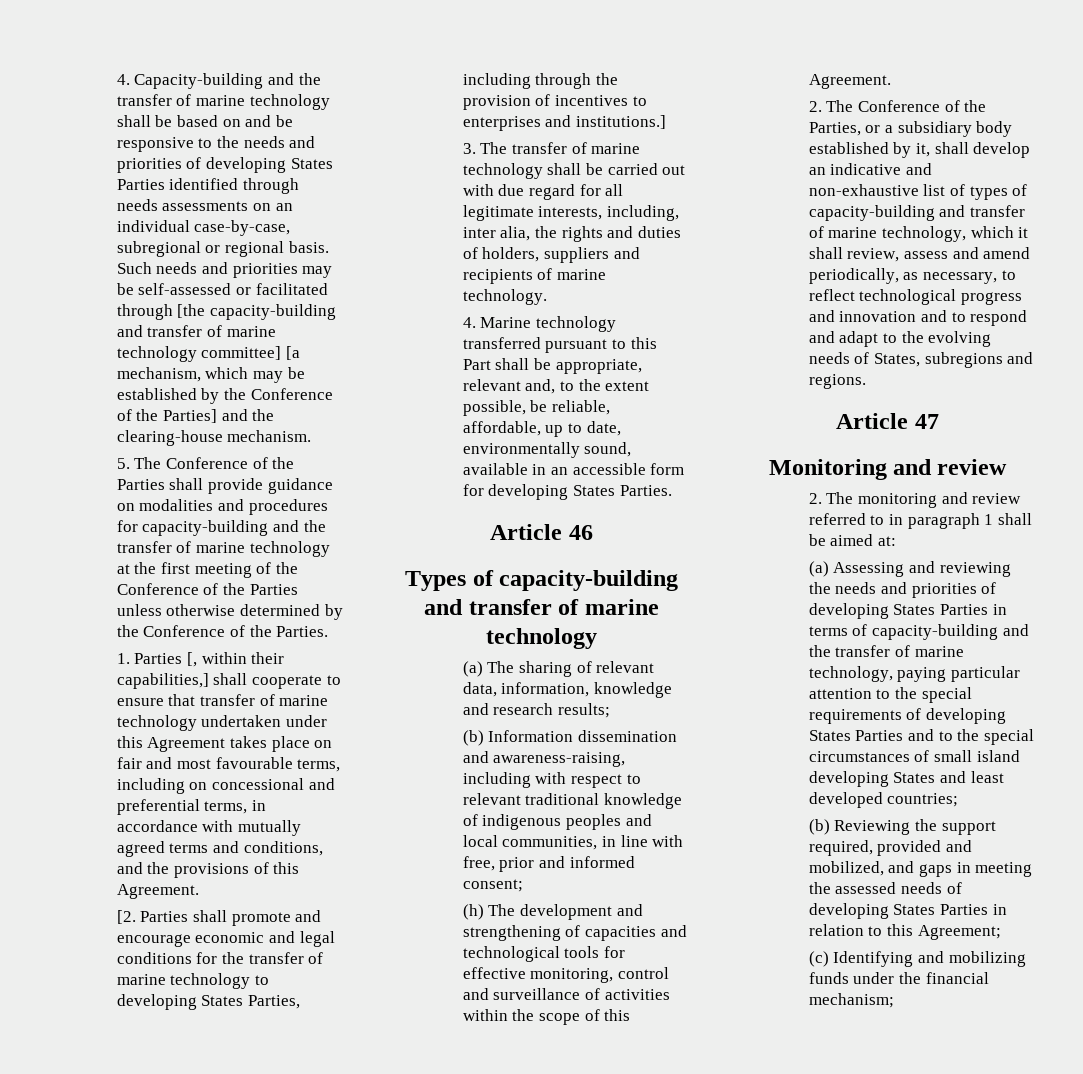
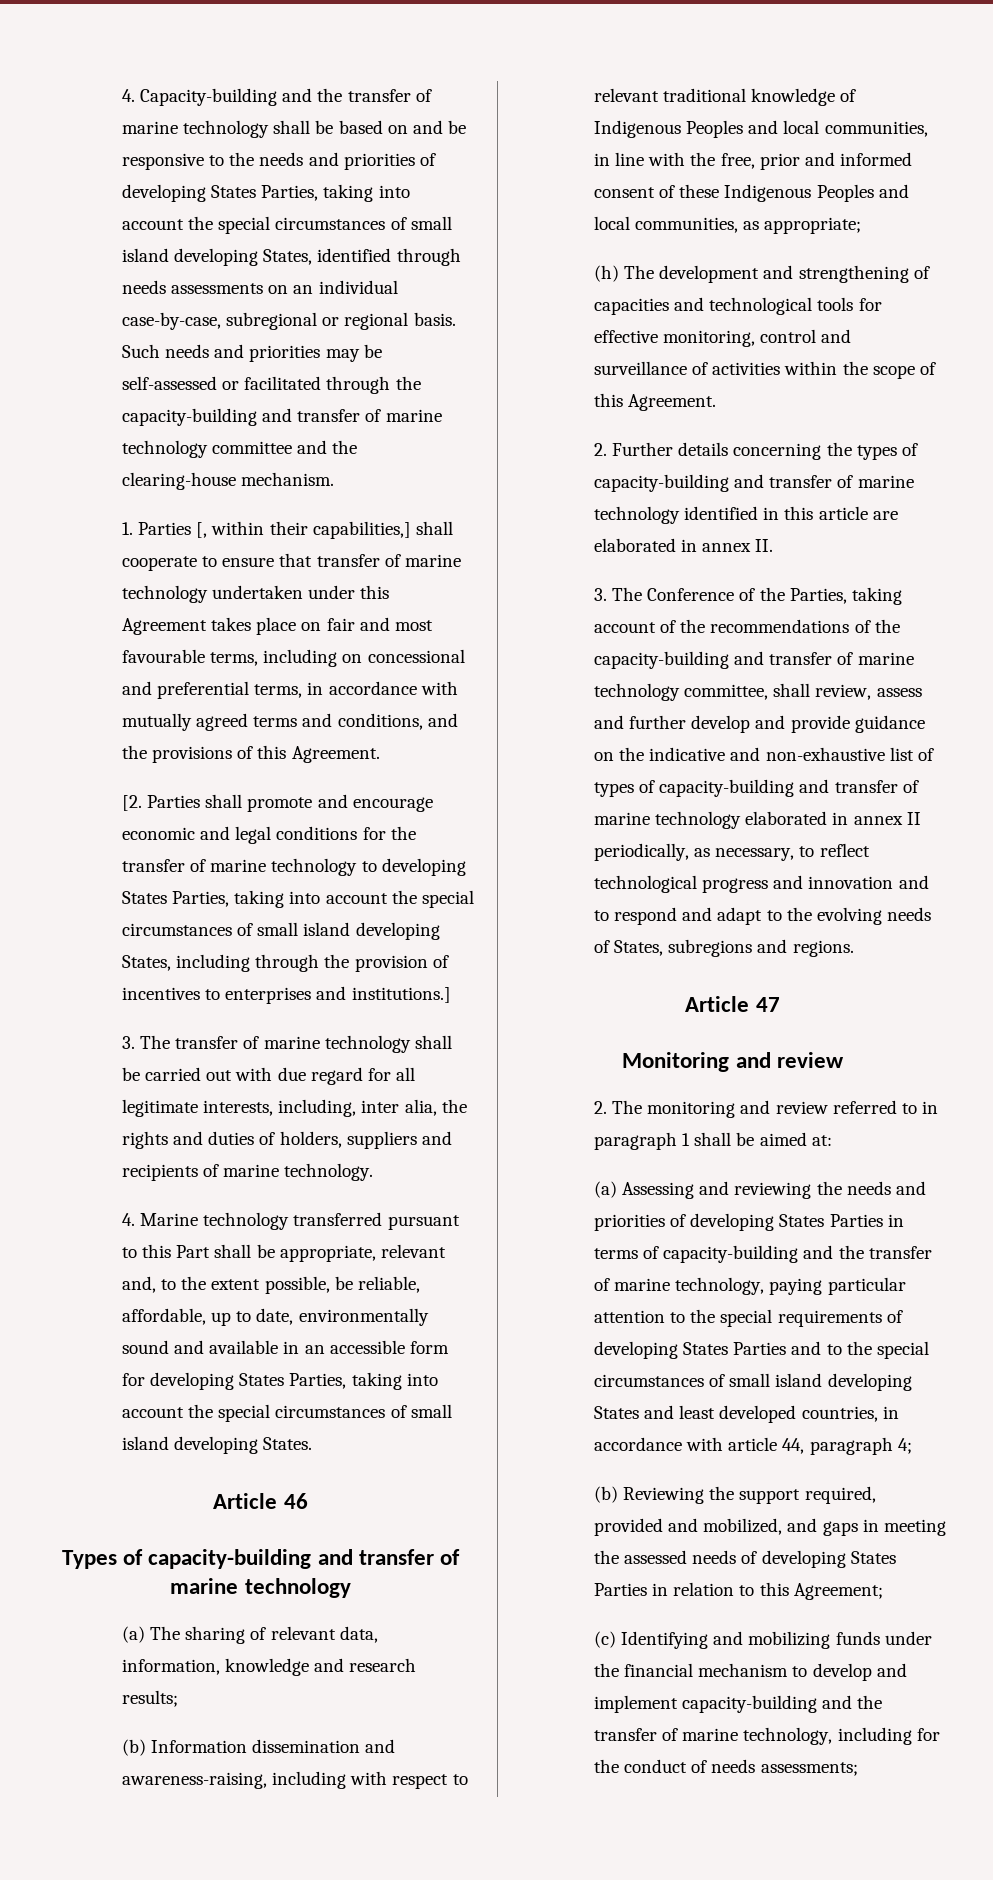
- 4. Capacity-building and the transfer of marine technology shall be based on and be responsive to the needs and priorities of developing States Parties identified through needs assessments on an individual case-by-case, subregional or regional basis.
+ 4. Capacity-building and the transfer of marine technology shall be based on and be responsive to the needs and priorities of developing States Parties, taking into account the special circumstances of small island developing States, identified through needs assessments on an individual case-by-case, subregional or regional basis.
- Such needs and priorities may be self-assessed or facilitated through [the capacity-building and transfer of marine technology committee] [a mechanism, which may be established by the Conference of the Parties] and the clearing-house mechanism.
- 5. The Conference of the Parties shall provide guidance on modalities and procedures for capacity-building and the transfer of marine technology at the first meeting of the Conference of the Parties unless otherwise determined by the Conference of the Parties.
+ Such needs and priorities may be self-assessed or facilitated through the capacity-building and transfer of marine technology committee and the clearing-house mechanism.
- [2. Parties shall promote and encourage economic and legal conditions for the transfer of marine technology to developing States Parties, including through the provision of incentives to enterprises and institutions.]
+ [2. Parties shall promote and encourage economic and legal conditions for the transfer of marine technology to developing States Parties, taking into account the special circumstances of small island developing States, including through the provision of incentives to enterprises and institutions.]
- 4. Marine technology transferred pursuant to this Part shall be appropriate, relevant and, to the extent possible, be reliable, affordable, up to date, environmentally sound, available in an accessible form for developing States Parties.
+ 4. Marine technology transferred pursuant to this Part shall be appropriate, relevant and, to the extent possible, be reliable, affordable, up to date, environmentally sound and available in an accessible form for developing States Parties, taking into account the special circumstances of small island developing States.
- (b) Information dissemination and awareness-raising, including with respect to relevant traditional knowledge of indigenous peoples and local communities, in line with free, prior and informed consent;
+ (b) Information dissemination and awareness-raising, including with respect to relevant traditional knowledge of Indigenous Peoples and local communities, in line with the free, prior and informed consent of these Indigenous Peoples and local communities, as appropriate;
- 2. The Conference of the Parties, or a subsidiary body established by it, shall develop an indicative and non-exhaustive list of types of capacity-building and transfer of marine technology, which it shall review, assess and amend periodically, as necessary, to reflect technological progress and innovation and to respond and adapt to the evolving needs of States, subregions and regions.
+ 2. Further details concerning the types of capacity-building and transfer of marine technology identified in this article are elaborated in annex II.
+ 3. The Conference of the Parties, taking account of the recommendations of the capacity-building and transfer of marine technology committee, shall review, assess and further develop and provide guidance on the indicative and non-exhaustive list of types of capacity-building and transfer of marine technology elaborated in annex II periodically, as necessary, to reflect technological progress and innovation and to respond and adapt to the evolving needs of States, subregions and regions.
- (a) Assessing and reviewing the needs and priorities of developing States Parties in terms of capacity-building and the transfer of marine technology, paying particular attention to the special requirements of developing States Parties and to the special circumstances of small island developing States and least developed countries;
+ (a) Assessing and reviewing the needs and priorities of developing States Parties in terms of capacity-building and the transfer of marine technology, paying particular attention to the special requirements of developing States Parties and to the special circumstances of small island developing States and least developed countries, in accordance with article 44, paragraph 4;
- (c) Identifying and mobilizing funds under the financial mechanism;
+ (c) Identifying and mobilizing funds under the financial mechanism to develop and implement capacity-building and the transfer of marine technology, including for the conduct of needs assessments;

